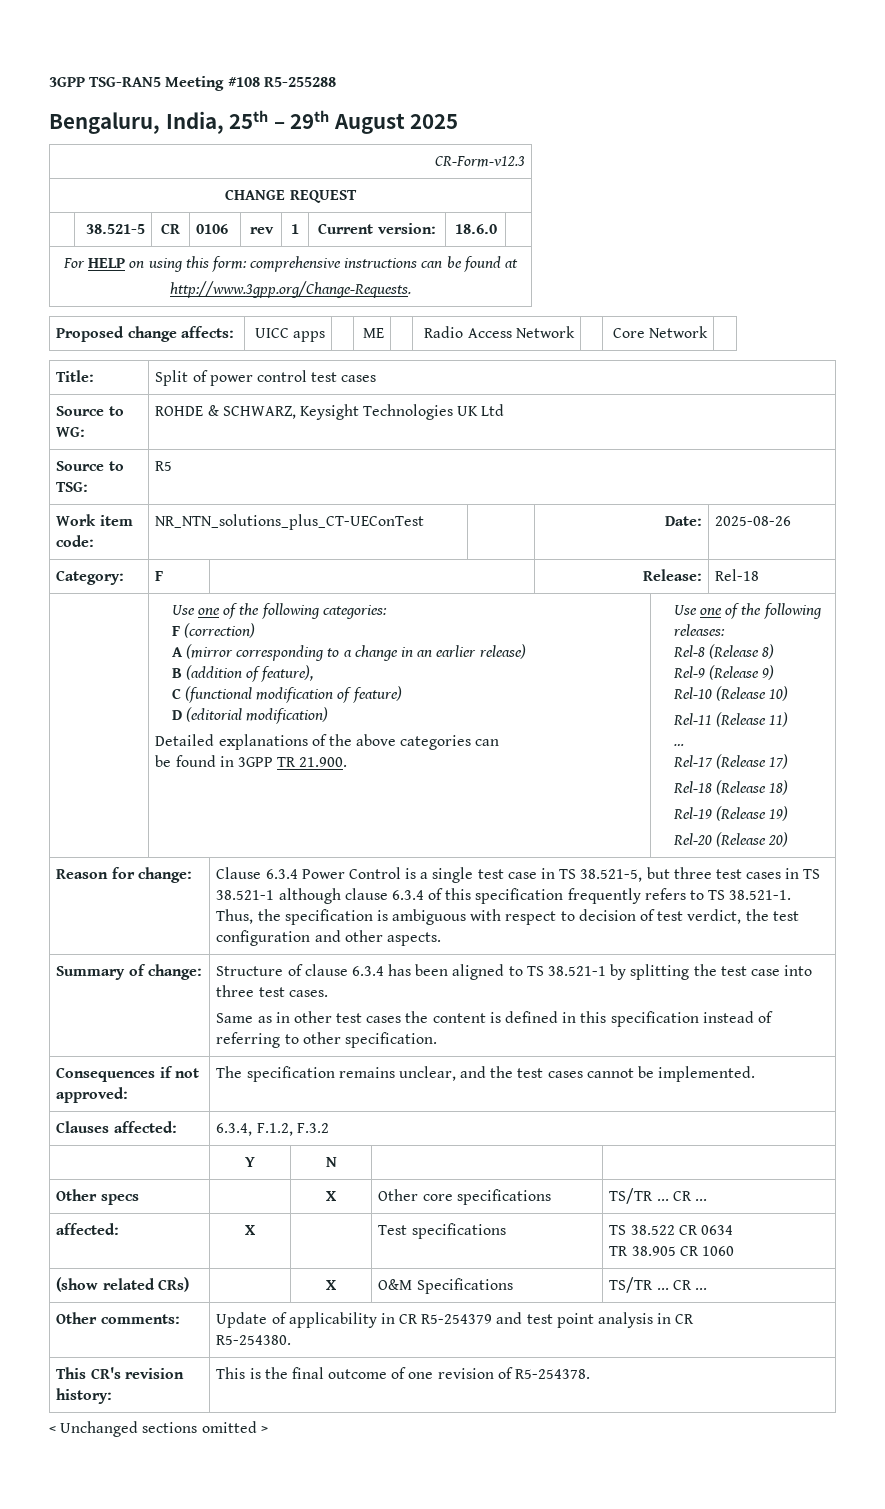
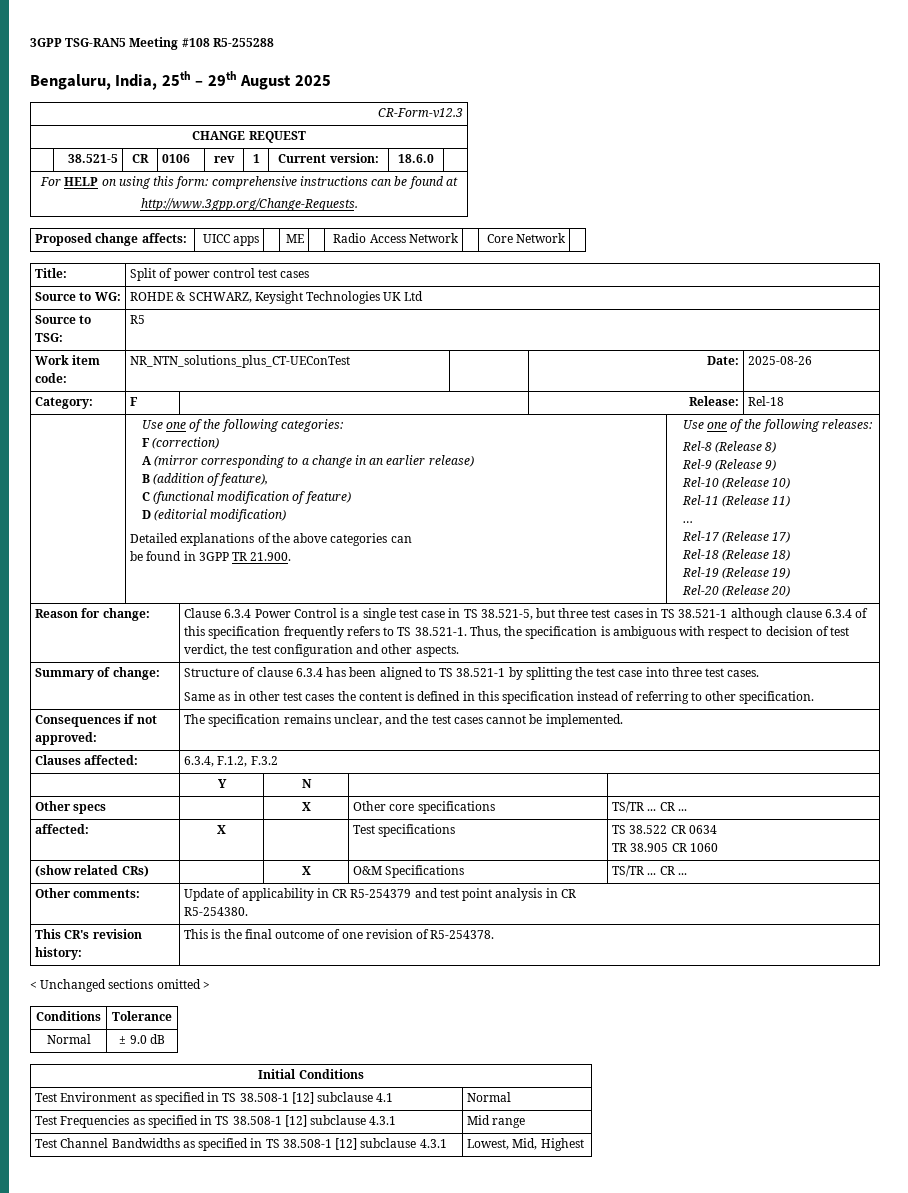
+ Conditions | Tolerance
+ Normal | ± 9.0 dB
+ Initial Conditions
+ Test Environment as specified in TS 38.508-1 [12] subclause 4.1 | Normal
+ Test Frequencies as specified in TS 38.508-1 [12] subclause 4.3.1 | Mid range
+ Test Channel Bandwidths as specified in TS 38.508-1 [12] subclause 4.3.1 | Lowest, Mid, Highest

